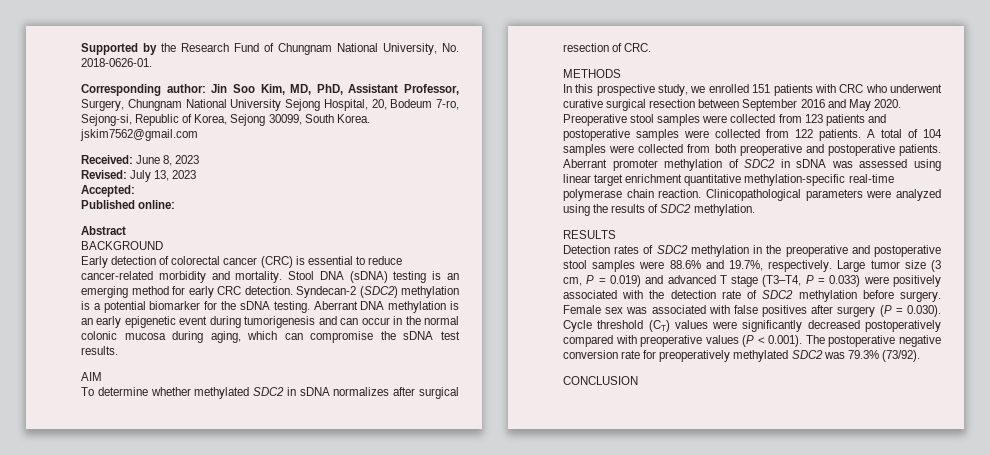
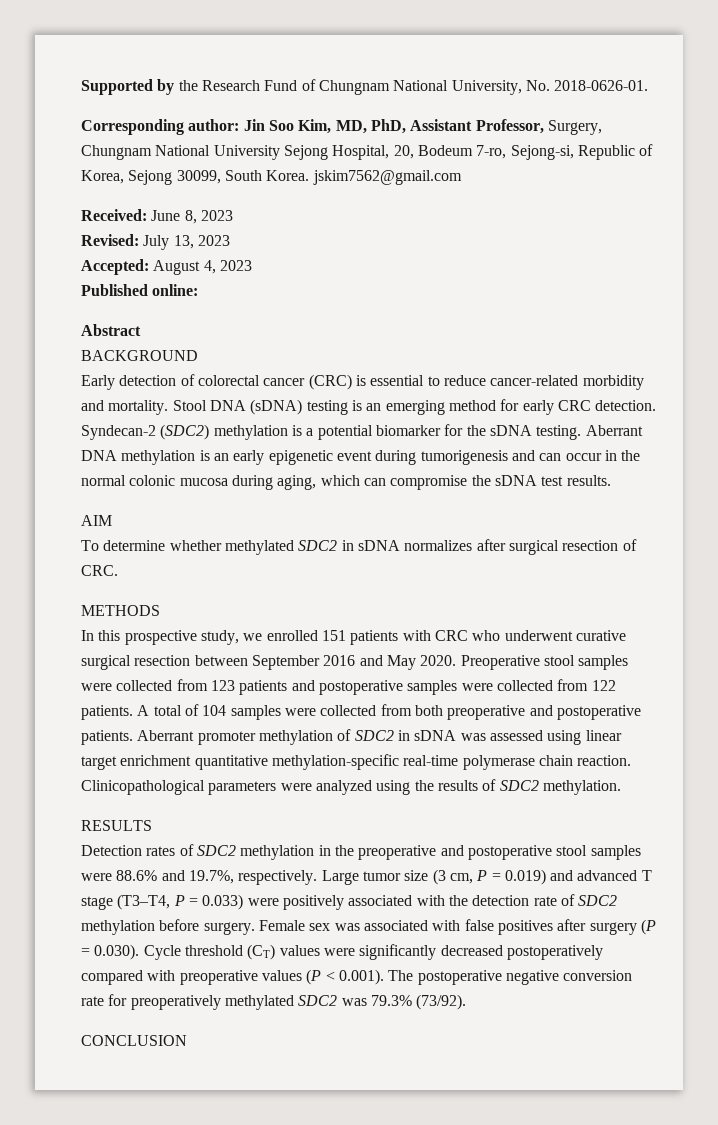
- Accepted:
+ Accepted: August 4, 2023

